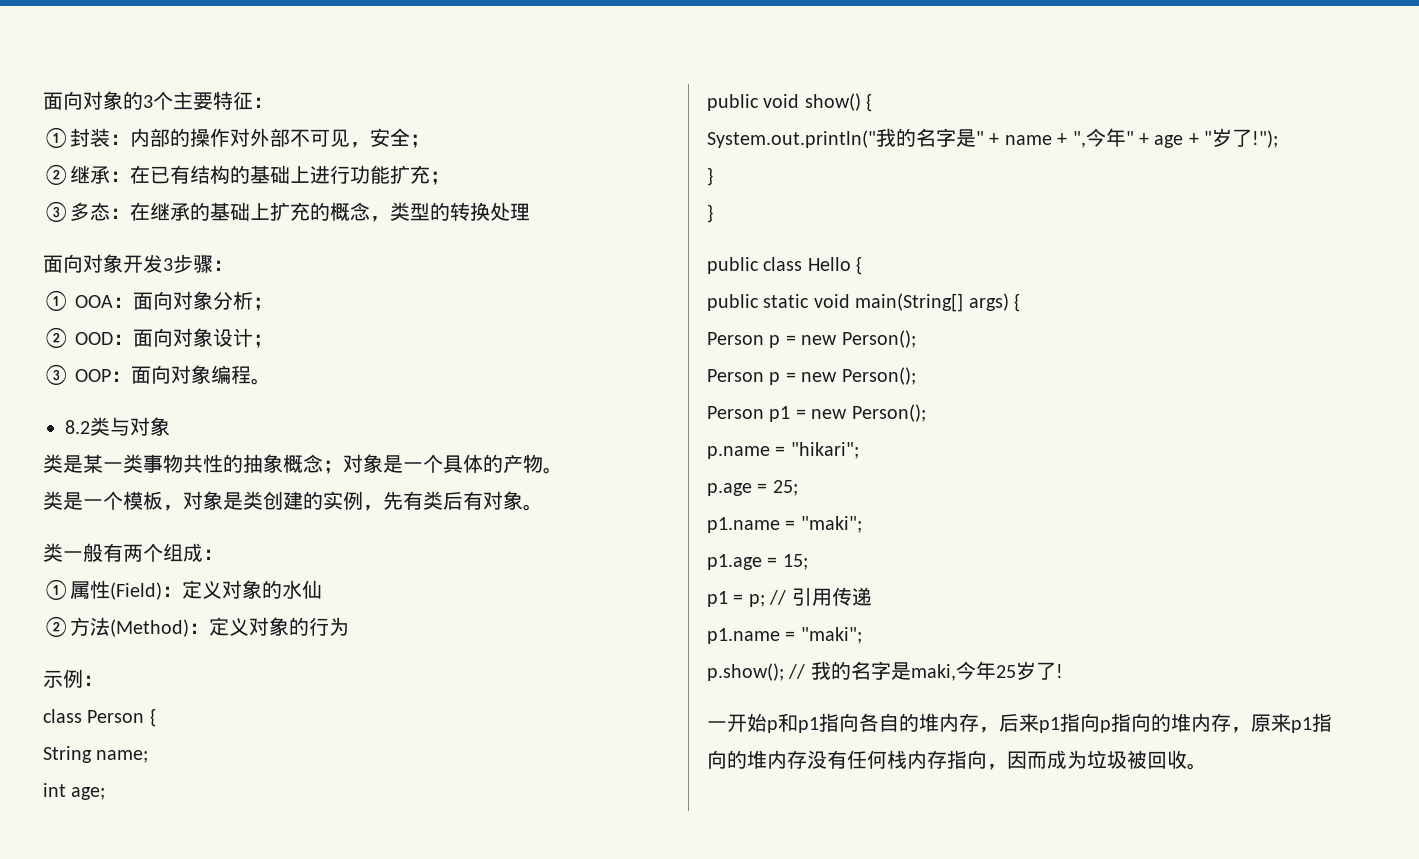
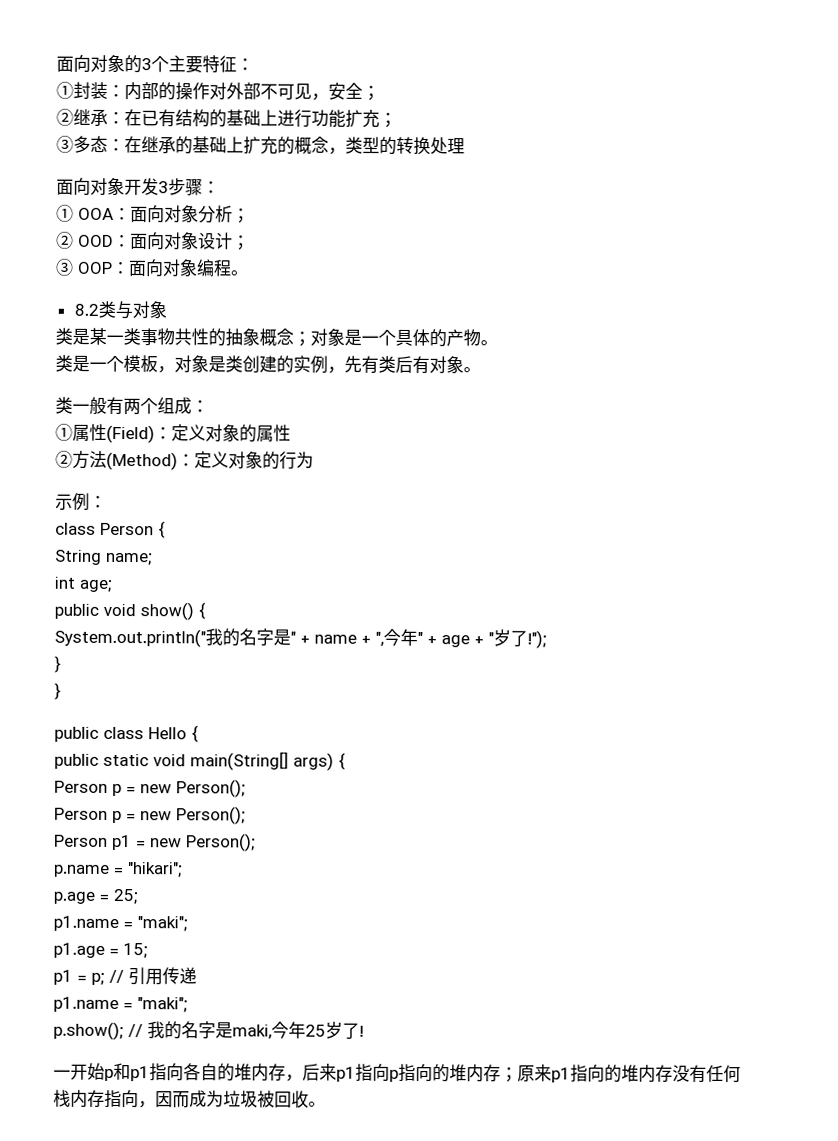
- ①属性(Field)：定义对象的水仙
+ ①属性(Field)：定义对象的属性
- 一开始p和p1指向各自的堆内存，后来p1指向p指向的堆内存，原来p1指向的堆内存没有任何栈内存指向，因而成为垃圾被回收。
+ 一开始p和p1指向各自的堆内存，后来p1指向p指向的堆内存；原来p1指向的堆内存没有任何栈内存指向，因而成为垃圾被回收。

